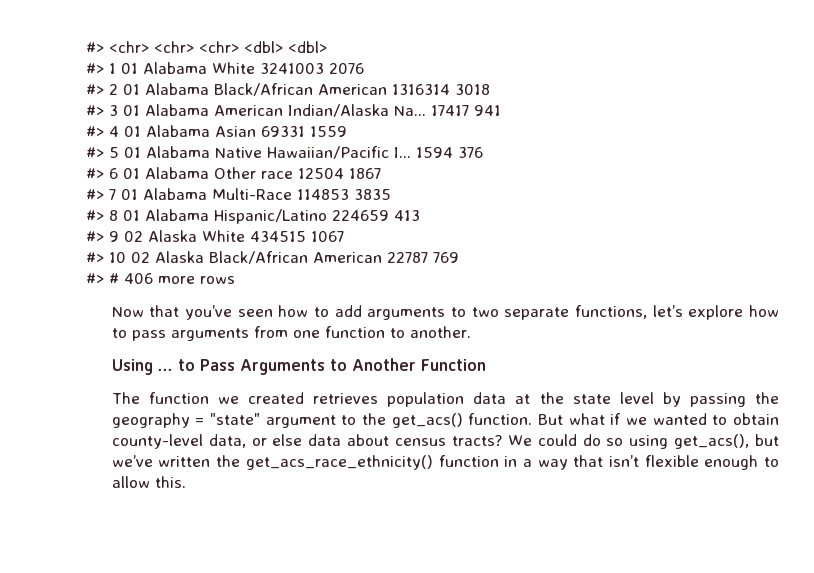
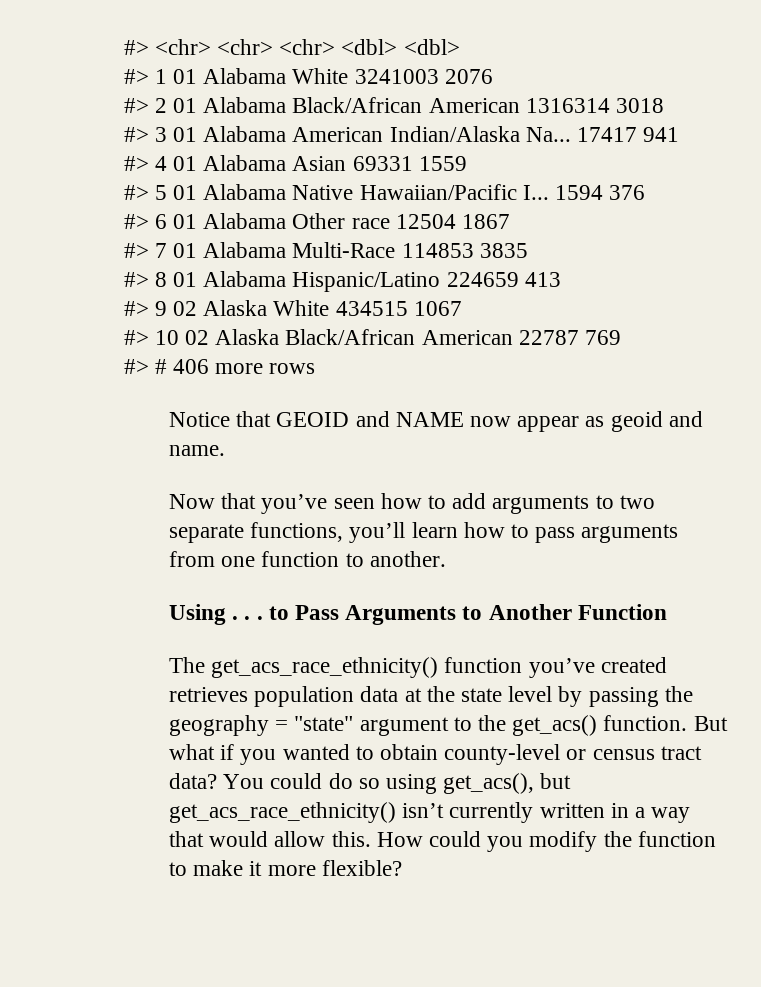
+ Notice that GEOID and NAME now appear as geoid and name.
- Now that you’ve seen how to add arguments to two separate functions, let’s explore how to pass arguments from one function to another.
+ Now that you’ve seen how to add arguments to two separate functions, you’ll learn how to pass arguments from one function to another.
- Using ... to Pass Arguments to Another Function
+ Using . . . to Pass Arguments to Another Function
- The function we created retrieves population data at the state level by passing the geography = "state" argument to the get_acs() function.
+ The get_acs_race_ethnicity() function you’ve created retrieves population data at the state level by passing the geography = "state" argument to the get_acs() function.
- But what if we wanted to obtain county-level data, or else data about census tracts? We could do so using get_acs(), but we’ve written the get_acs_race_ethnicity() function in a way that isn’t flexible enough to allow this.
+ But what if you wanted to obtain county-level or census tract data? You could do so using get_acs(), but get_acs_race_ethnicity() isn’t currently written in a way that would allow this. How could you modify the function to make it more flexible?

